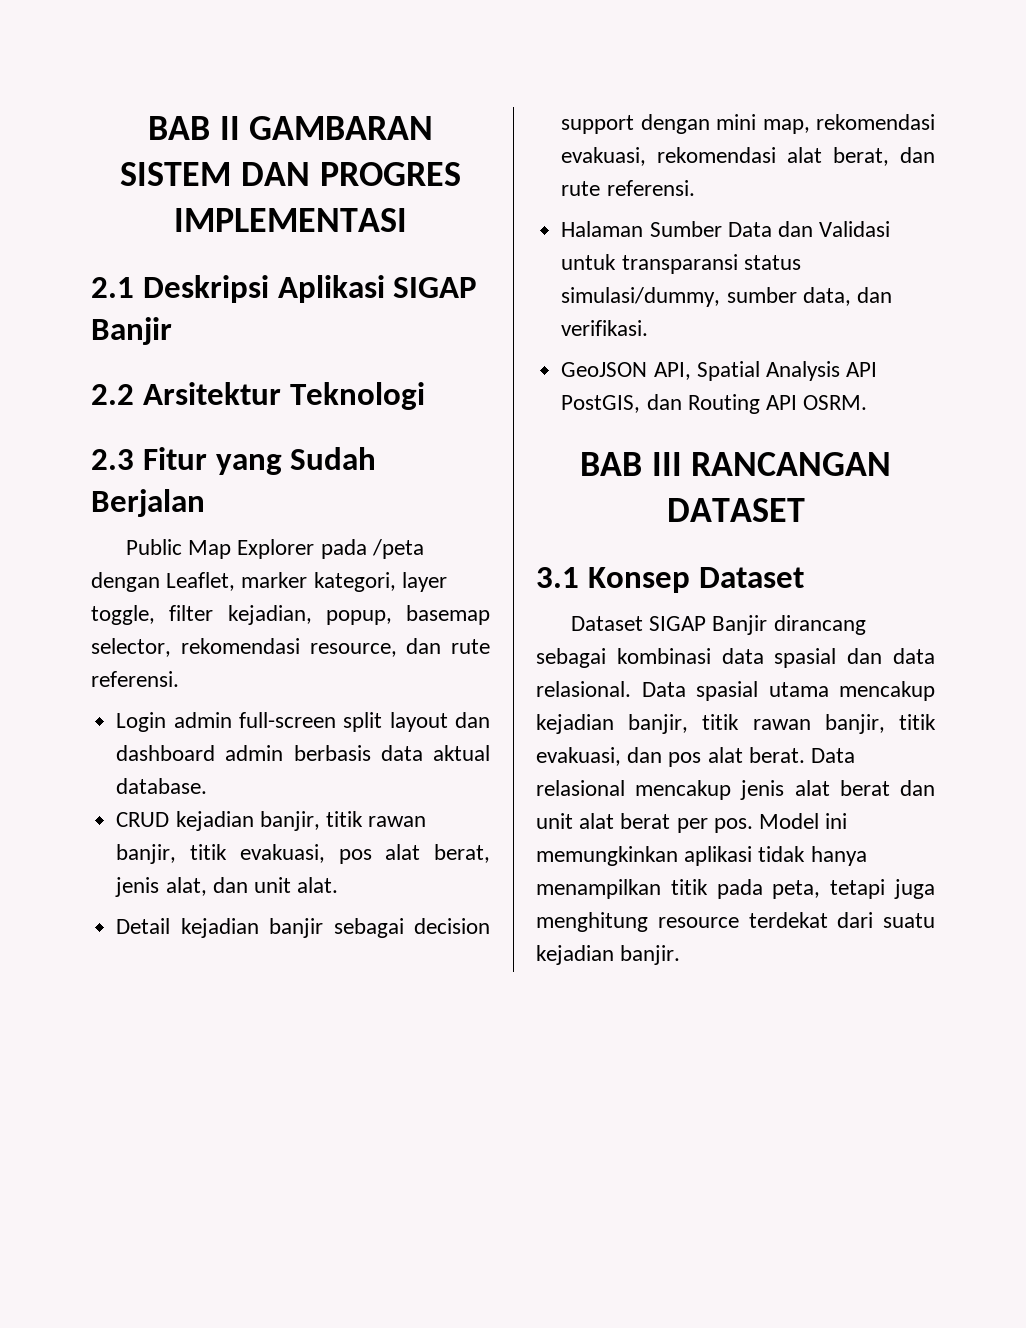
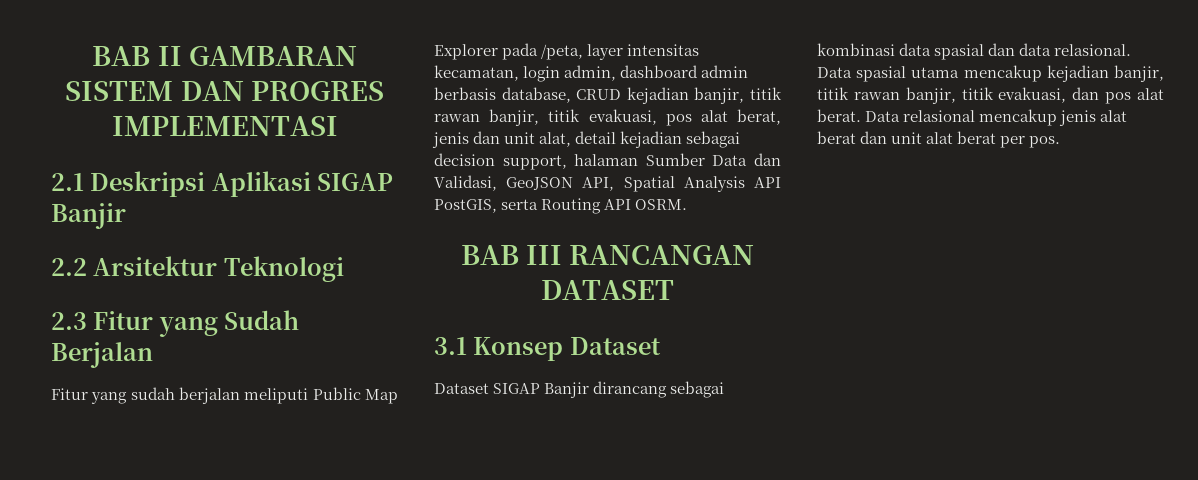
- Public Map Explorer pada /peta dengan Leaflet, marker kategori, layer toggle, filter kejadian, popup, basemap selector, rekomendasi resource, dan rute referensi.
- Login admin full-screen split layout dan dashboard admin berbasis data aktual database.
- CRUD kejadian banjir, titik rawan banjir, titik evakuasi, pos alat berat, jenis alat, dan unit alat.
- Detail kejadian banjir sebagai decision support dengan mini map, rekomendasi evakuasi, rekomendasi alat berat, dan rute referensi.
- Halaman Sumber Data dan Validasi untuk transparansi status simulasi/dummy, sumber data, dan verifikasi.
- GeoJSON API, Spatial Analysis API PostGIS, dan Routing API OSRM.
+ Fitur yang sudah berjalan meliputi Public Map Explorer pada /peta, layer intensitas kecamatan, login admin, dashboard admin berbasis database, CRUD kejadian banjir, titik rawan banjir, titik evakuasi, pos alat berat, jenis dan unit alat, detail kejadian sebagai decision support, halaman Sumber Data dan Validasi, GeoJSON API, Spatial Analysis API PostGIS, serta Routing API OSRM.
- Model ini memungkinkan aplikasi tidak hanya menampilkan titik pada peta, tetapi juga menghitung resource terdekat dari suatu kejadian banjir.

